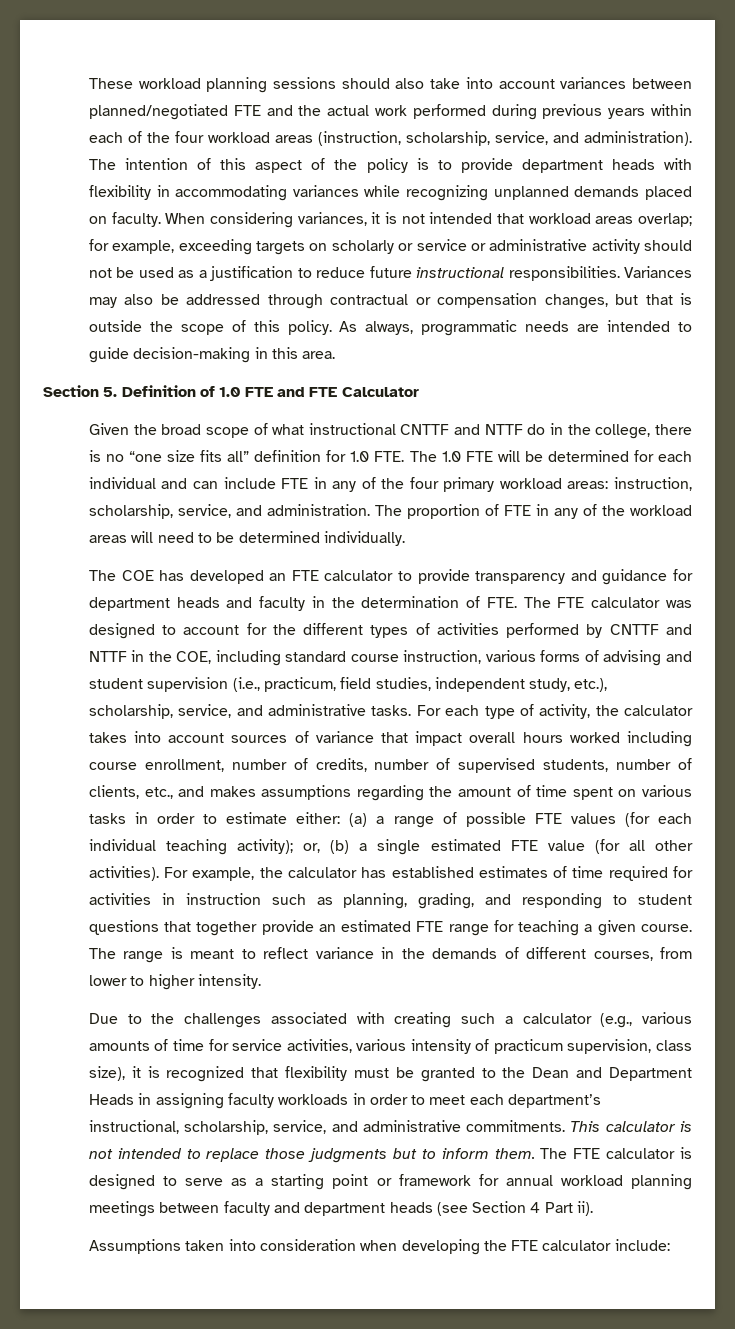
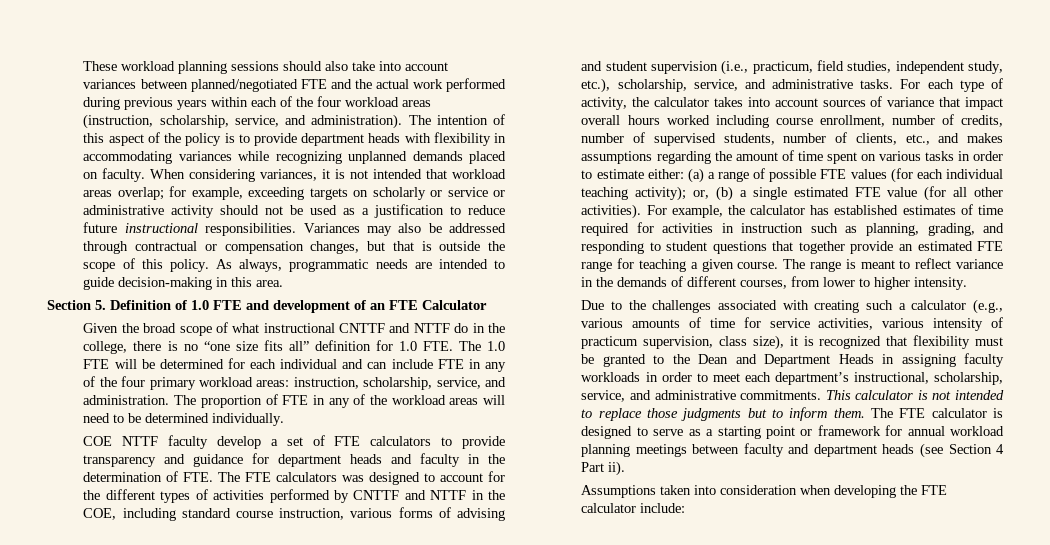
- Section 5. Definition of 1.0 FTE and FTE Calculator
+ Section 5. Definition of 1.0 FTE and development of an FTE Calculator
- The COE has developed an FTE calculator to provide transparency and guidance for department heads and faculty in the determination of FTE. The FTE calculator was designed to account for the different types of activities performed by CNTTF and NTTF in the COE, including standard course instruction, various forms of advising and student supervision (i.e., practicum, field studies, independent study, etc.), scholarship, service, and administrative tasks.
+ COE NTTF faculty develop a set of FTE calculators to provide transparency and guidance for department heads and faculty in the determination of FTE. The FTE calculators was designed to account for the different types of activities performed by CNTTF and NTTF in the COE, including standard course instruction, various forms of advising and student supervision (i.e., practicum, field studies, independent study, etc.), scholarship, service, and administrative tasks.

